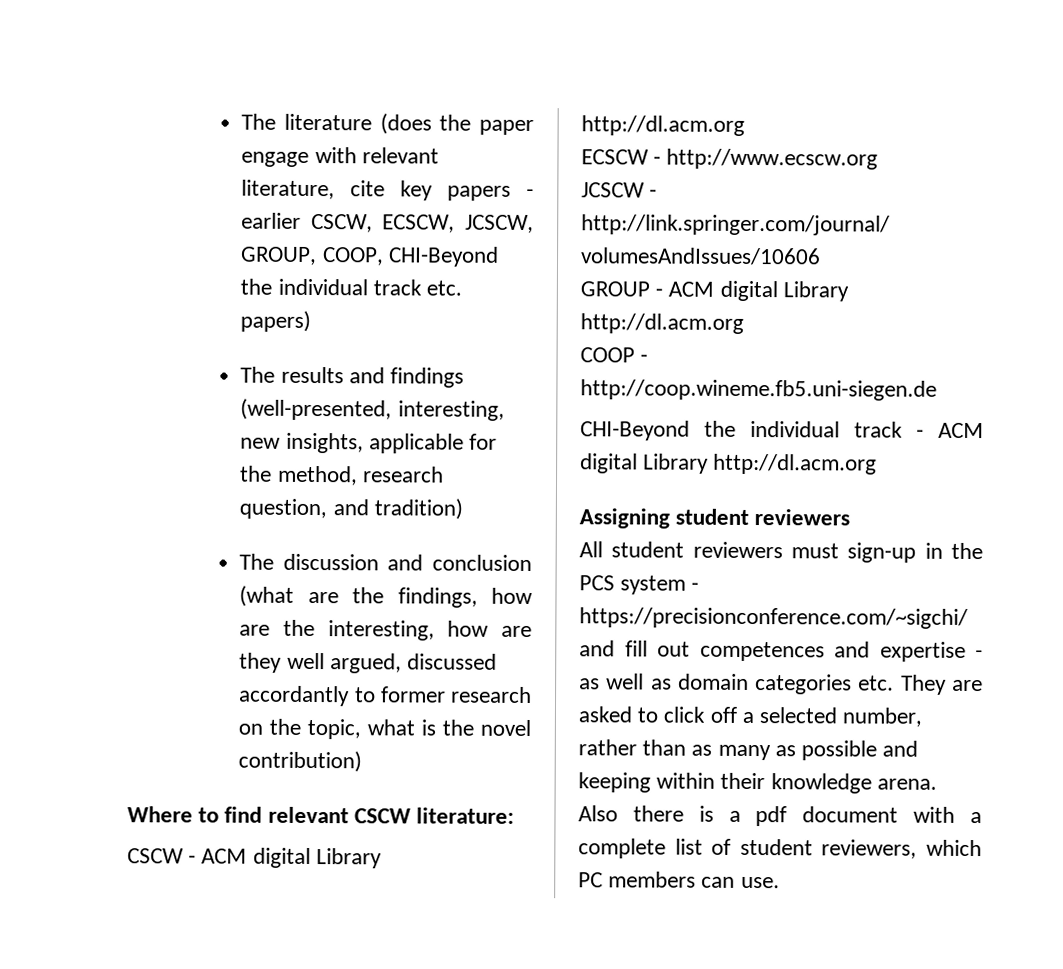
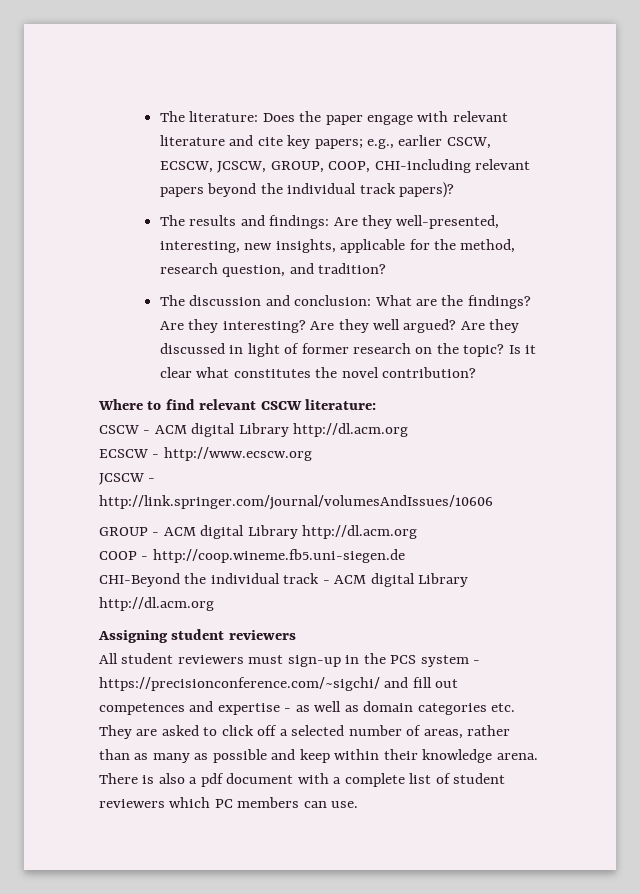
- The literature (does the paper engage with relevant literature, cite key papers - earlier CSCW, ECSCW, JCSCW, GROUP, COOP, CHI-Beyond the individual track etc. papers)
+ The literature: Does the paper engage with relevant literature and cite key papers; e.g., earlier CSCW, ECSCW, JCSCW, GROUP, COOP, CHI-including relevant papers beyond the individual track papers)?
- The results and findings (well-presented, interesting, new insights, applicable for the method, research question, and tradition)
+ The results and findings: Are they well-presented, interesting, new insights, applicable for the method, research question, and tradition?
- The discussion and conclusion (what are the findings, how are the interesting, how are they well argued, discussed accordantly to former research on the topic, what is the novel contribution)
+ The discussion and conclusion: What are the findings? Are they interesting? Are they well argued? Are they discussed in light of former research on the topic? Is it clear what constitutes the novel contribution?
- All student reviewers must sign-up in the PCS system - https://precisionconference.com/~sigchi/ and fill out competences and expertise - as well as domain categories etc. They are asked to click off a selected number, rather than as many as possible and keeping within their knowledge arena.
+ All student reviewers must sign-up in the PCS system - https://precisionconference.com/~sigchi/ and fill out competences and expertise - as well as domain categories etc. They are asked to click off a selected number of areas, rather than as many as possible and keep within their knowledge arena.
- Also there is a pdf document with a complete list of student reviewers, which PC members can use.
+ There is also a pdf document with a complete list of student reviewers which PC members can use.

